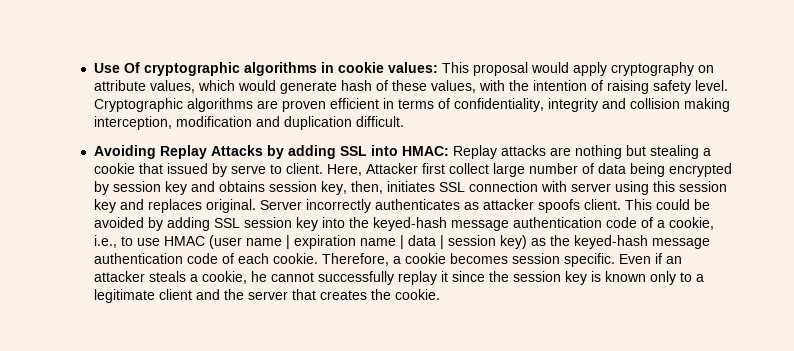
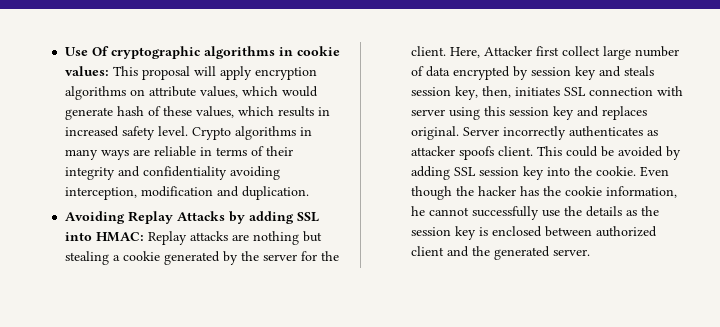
- Use Of cryptographic algorithms in cookie values: This proposal would apply cryptography on attribute values, which would generate hash of these values, with the intention of raising safety level. Cryptographic algorithms are proven efficient in terms of confidentiality, integrity and collision making interception, modification and duplication difficult.
+ Use Of cryptographic algorithms in cookie values: This proposal will apply encryption algorithms on attribute values, which would generate hash of these values, which results in increased safety level. Crypto algorithms in many ways are reliable in terms of their integrity and confidentiality avoiding interception, modification and duplication.
- Avoiding Replay Attacks by adding SSL into HMAC: Replay attacks are nothing but stealing a cookie that issued by serve to client.
+ Avoiding Replay Attacks by adding SSL into HMAC: Replay attacks are nothing but stealing a cookie generated by the server for the client.
- Here, Attacker first collect large number of data being encrypted by session key and obtains session key, then, initiates SSL connection with server using this session key and replaces original.
+ Here, Attacker first collect large number of data encrypted by session key and steals session key, then, initiates SSL connection with server using this session key and replaces original.
- This could be avoided by adding SSL session key into the keyed-hash message authentication code of a cookie, i.e., to use HMAC (user name | expiration name | data | session key) as the keyed-hash message authentication code of each cookie. Therefore, a cookie becomes session specific. Even if an attacker steals a cookie, he cannot successfully replay it since the session key is known only to a legitimate client and the server that creates the cookie.
+ This could be avoided by adding SSL session key into the cookie. Even though the hacker has the cookie information, he cannot successfully use the details as the session key is enclosed between authorized client and the generated server.

